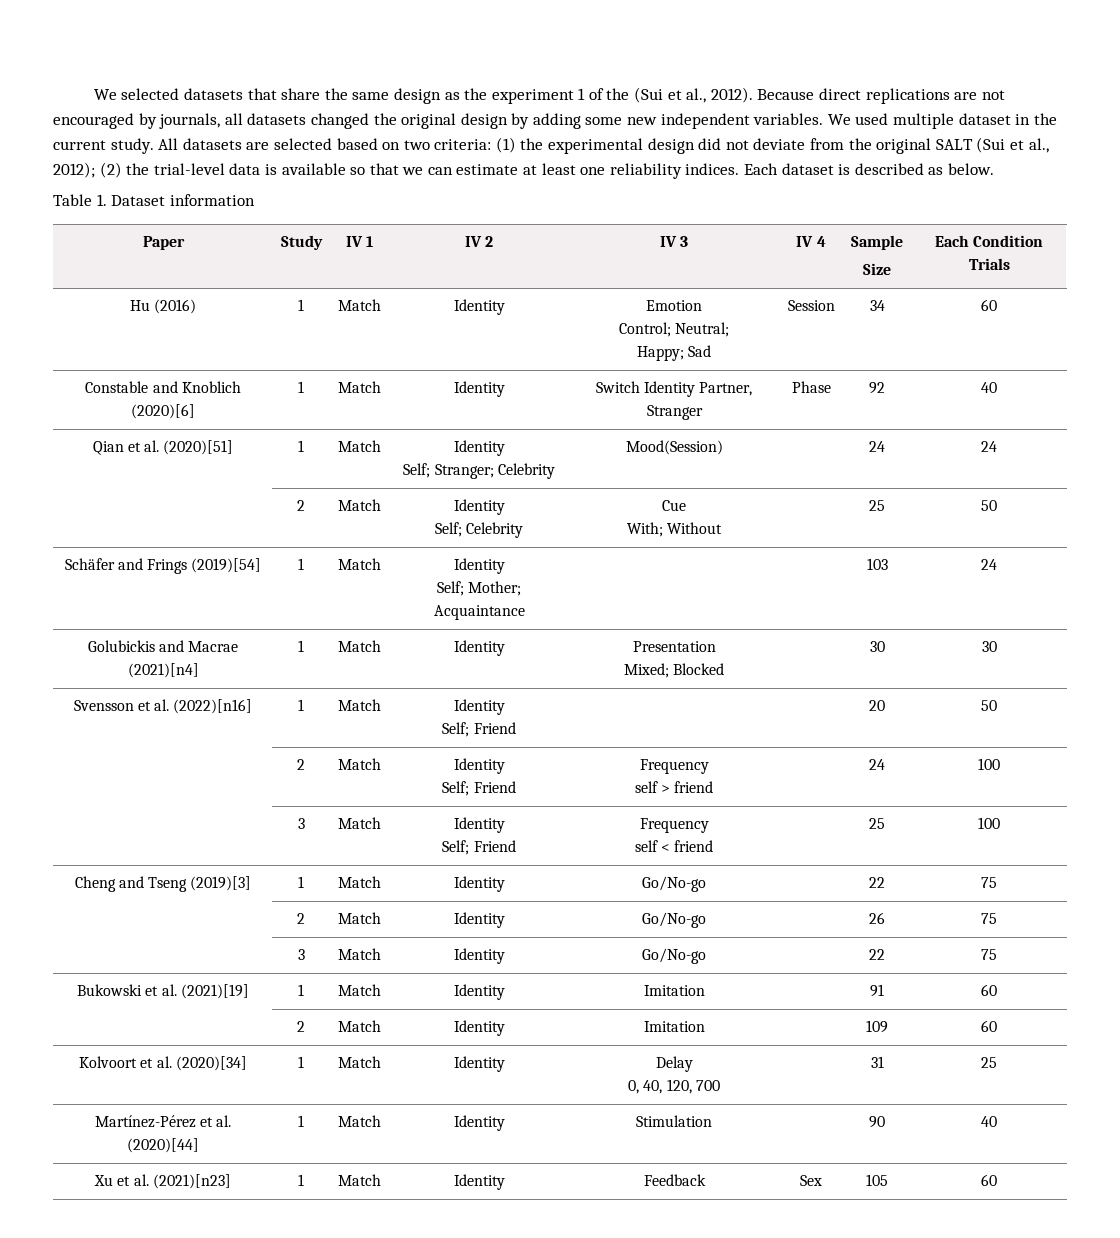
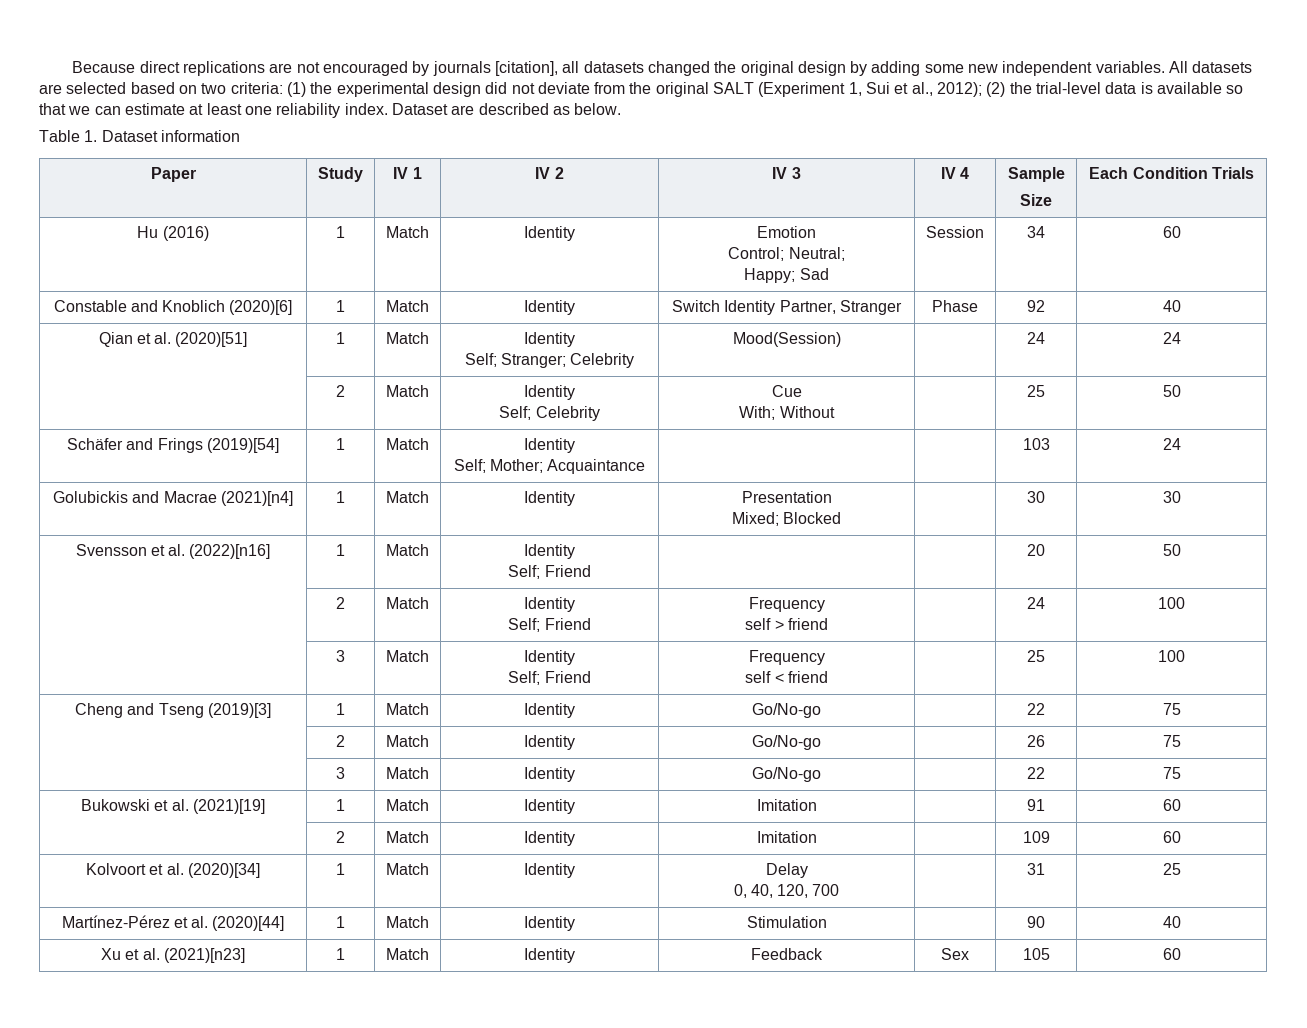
- We selected datasets that share the same design as the experiment 1 of the (Sui et al., 2012). Because direct replications are not encouraged by journals, all datasets changed the original design by adding some new independent variables.
+ Because direct replications are not encouraged by journals [citation], all datasets changed the original design by adding some new independent variables.
- We used multiple dataset in the current study.
- All datasets are selected based on two criteria: (1) the experimental design did not deviate from the original SALT (Sui et al., 2012); (2) the trial-level data is available so that we can estimate at least one reliability indices. Each dataset is described as below.
+ All datasets are selected based on two criteria: (1) the experimental design did not deviate from the original SALT (Experiment 1, Sui et al., 2012); (2) the trial-level data is available so that we can estimate at least one reliability index. Dataset are described as below.

